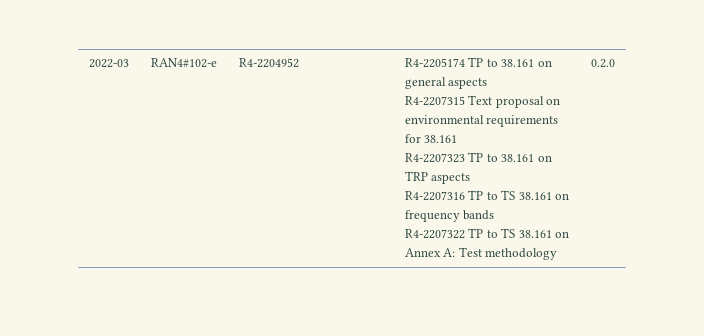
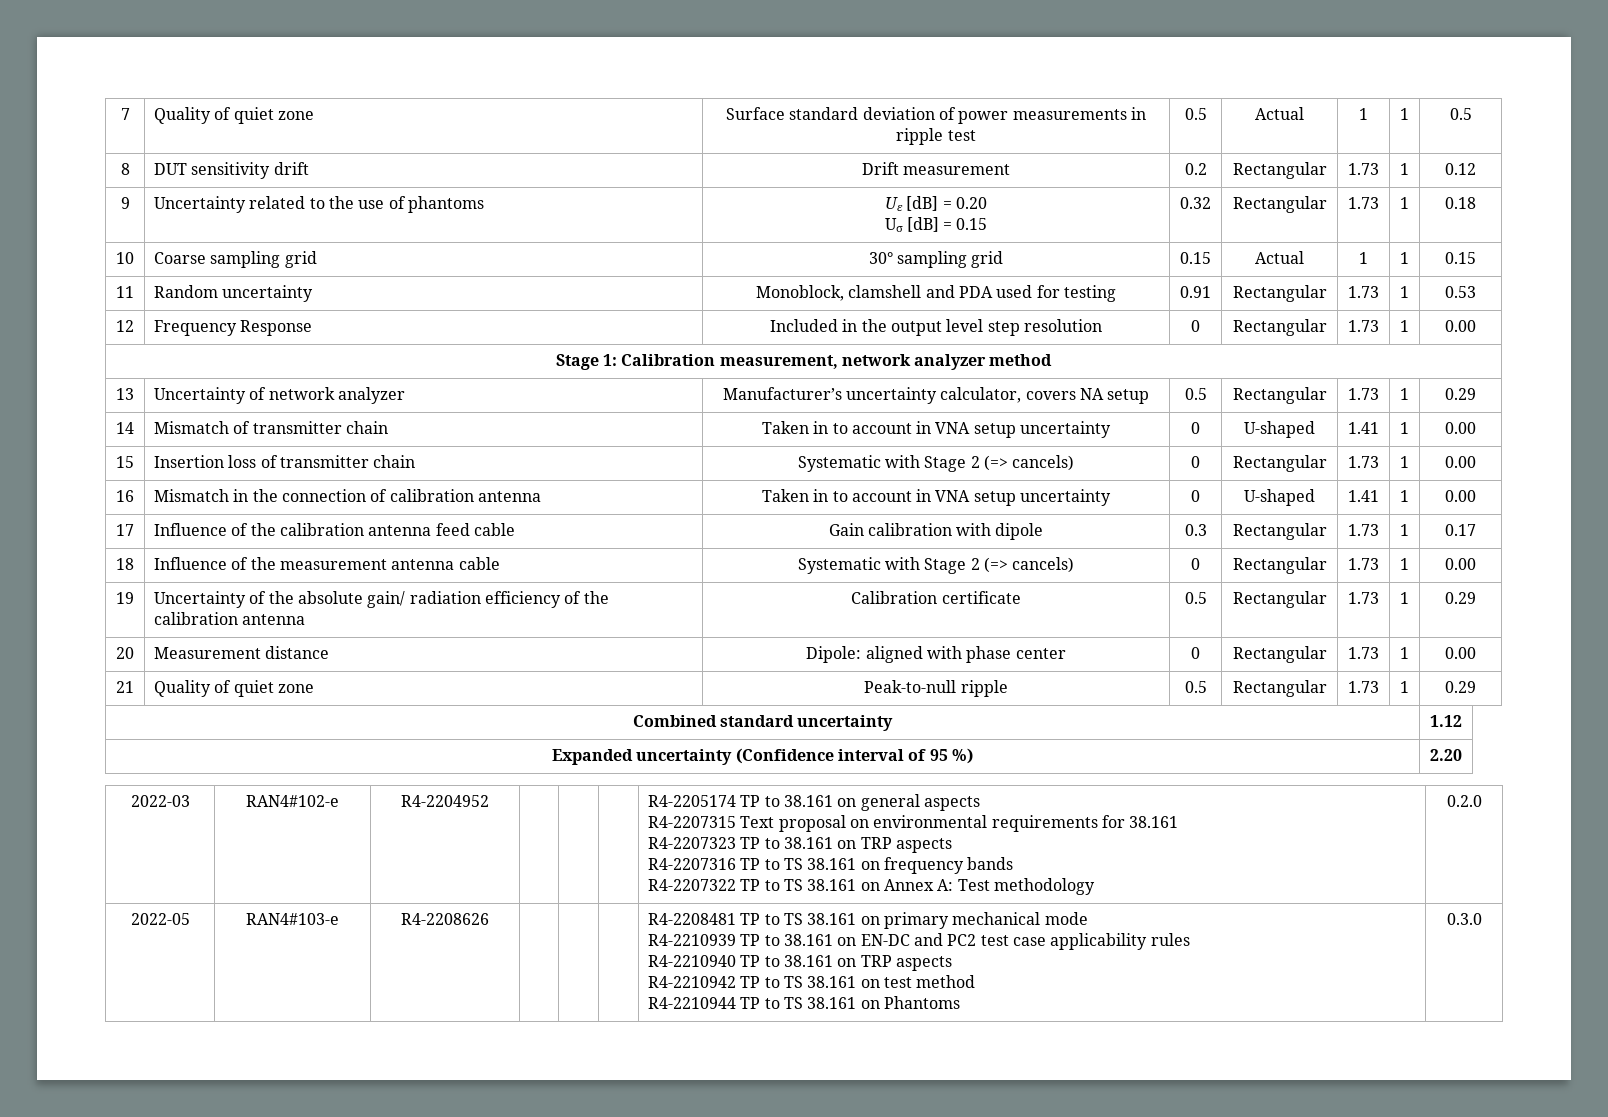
+ 7 | Quality of quiet zone | Surface standard deviation of power measurements in ripple test | 0.5 | Actual | 1 | 1 | 0.5
+ 8 | DUT sensitivity drift | Drift measurement | 0.2 | Rectangular | 1.73 | 1 | 0.12
+ 9 | Uncertainty related to the use of phantoms | Uε [dB] = 0.20
+ Uσ [dB] = 0.15 | 0.32 | Rectangular | 1.73 | 1 | 0.18
+ 10 | Coarse sampling grid | 30° sampling grid | 0.15 | Actual | 1 | 1 | 0.15
+ 11 | Random uncertainty | Monoblock, clamshell and PDA used for testing | 0.91 | Rectangular | 1.73 | 1 | 0.53
+ 12 | Frequency Response | Included in the output level step resolution | 0 | Rectangular | 1.73 | 1 | 0.00
+ Stage 1: Calibration measurement, network analyzer method
+ 13 | Uncertainty of network analyzer | Manufacturer’s uncertainty calculator, covers NA setup | 0.5 | Rectangular | 1.73 | 1 | 0.29
+ 14 | Mismatch of transmitter chain | Taken in to account in VNA setup uncertainty | 0 | U-shaped | 1.41 | 1 | 0.00
+ 15 | Insertion loss of transmitter chain | Systematic with Stage 2 (=> cancels) | 0 | Rectangular | 1.73 | 1 | 0.00
+ 16 | Mismatch in the connection of calibration antenna | Taken in to account in VNA setup uncertainty | 0 | U-shaped | 1.41 | 1 | 0.00
+ 17 | Influence of the calibration antenna feed cable | Gain calibration with dipole | 0.3 | Rectangular | 1.73 | 1 | 0.17
+ 18 | Influence of the measurement antenna cable | Systematic with Stage 2 (=> cancels) | 0 | Rectangular | 1.73 | 1 | 0.00
+ 19 | Uncertainty of the absolute gain/ radiation efficiency of the calibration antenna | Calibration certificate | 0.5 | Rectangular | 1.73 | 1 | 0.29
+ 20 | Measurement distance | Dipole: aligned with phase center | 0 | Rectangular | 1.73 | 1 | 0.00
+ 21 | Quality of quiet zone | Peak-to-null ripple | 0.5 | Rectangular | 1.73 | 1 | 0.29
+ Combined standard uncertainty | 1.12
+ Expanded uncertainty (Confidence interval of 95 %) | 2.20
+ 2022-05 | RAN4#103-e | R4-2208626 | | | | R4-2208481 TP to TS 38.161 on primary mechanical mode
+ R4-2210939 TP to 38.161 on EN-DC and PC2 test case applicability rules
+ R4-2210940 TP to 38.161 on TRP aspects
+ R4-2210942 TP to TS 38.161 on test method
+ R4-2210944 TP to TS 38.161 on Phantoms | 0.3.0

